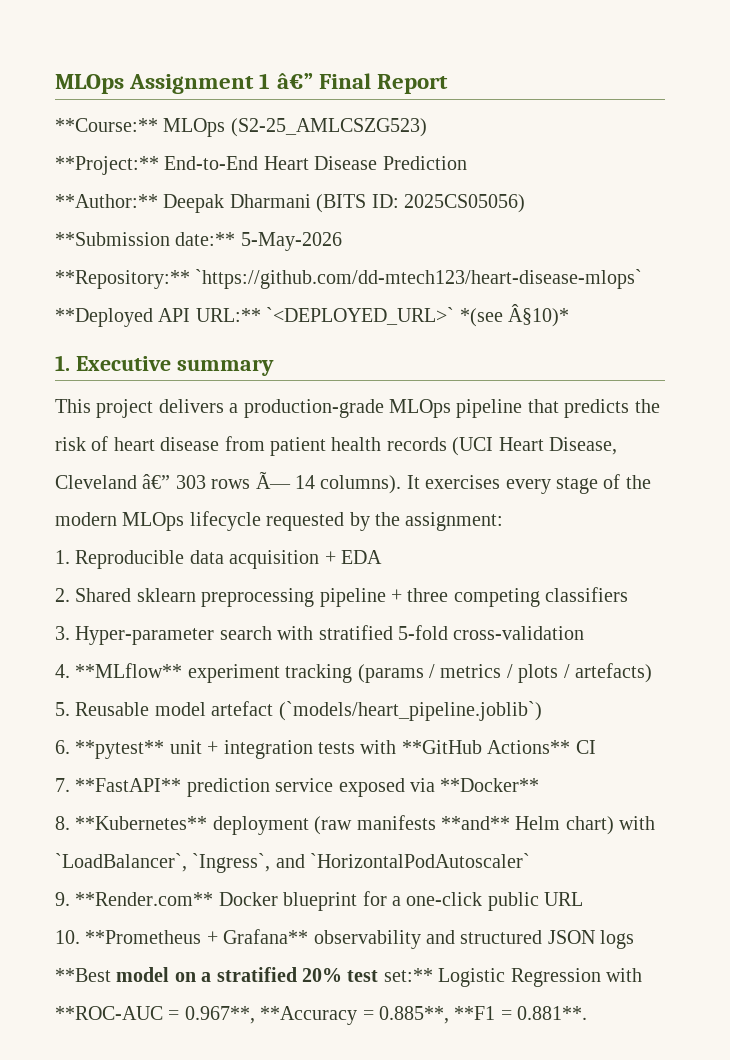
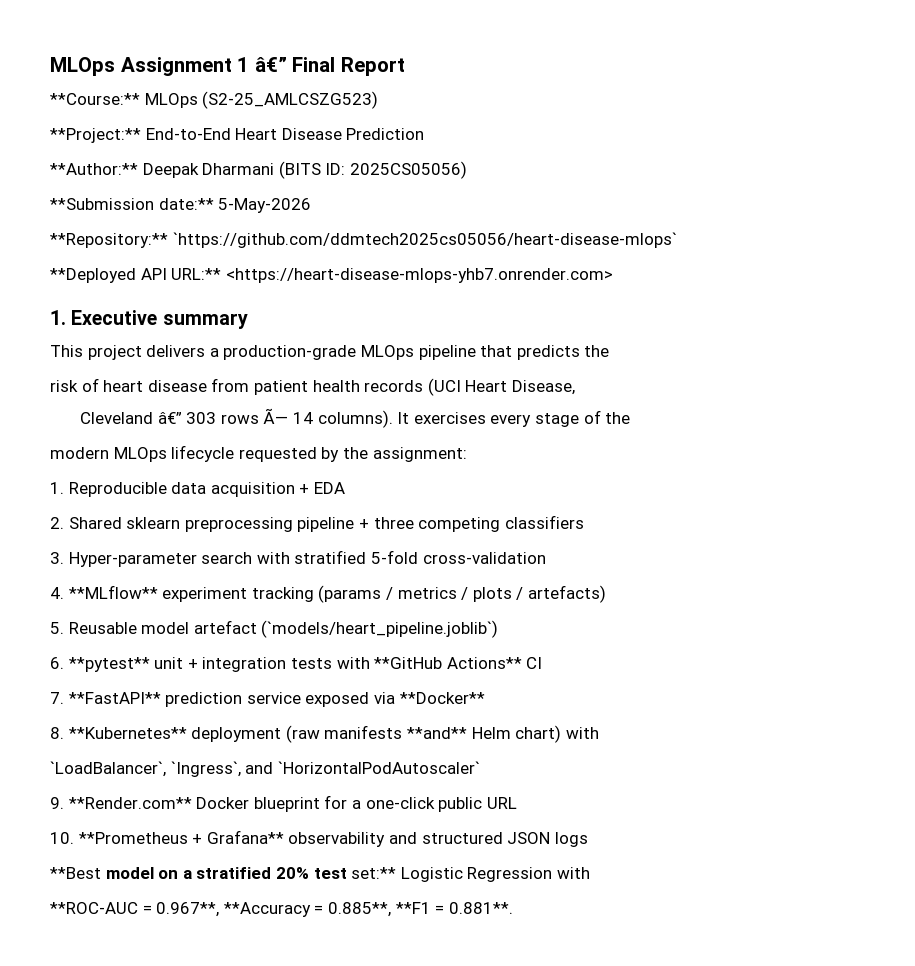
- **Repository:** `https://github.com/dd-mtech123/heart-disease-mlops`
+ **Repository:** `https://github.com/ddmtech2025cs05056/heart-disease-mlops`
- **Deployed API URL:** `<DEPLOYED_URL>` *(see Â§10)*
+ **Deployed API URL:** <https://heart-disease-mlops-yhb7.onrender.com>

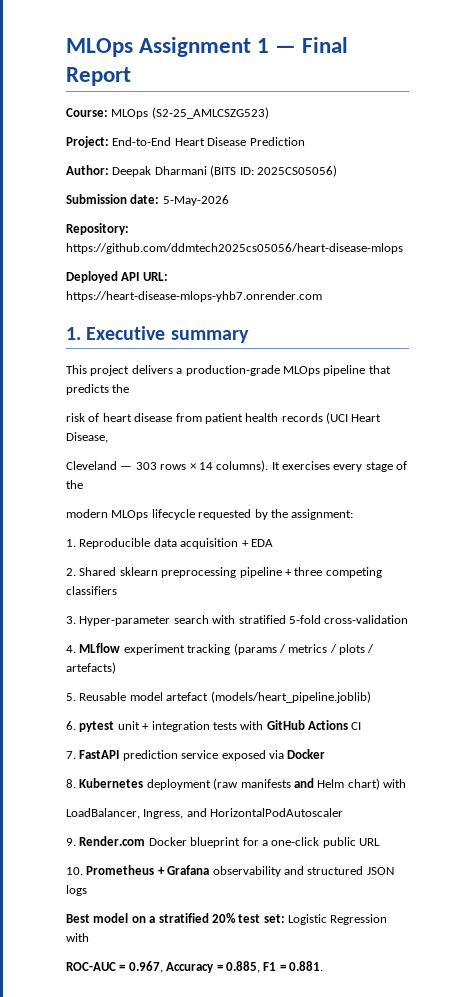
- MLOps Assignment 1 â€” Final Report
+ MLOps Assignment 1 — Final Report
- **Course:** MLOps (S2-25_AMLCSZG523)
+ Course: MLOps (S2-25_AMLCSZG523)
- **Project:** End-to-End Heart Disease Prediction
+ Project: End-to-End Heart Disease Prediction
- **Author:** Deepak Dharmani (BITS ID: 2025CS05056)
+ Author: Deepak Dharmani (BITS ID: 2025CS05056)
- **Submission date:** 5-May-2026
+ Submission date: 5-May-2026
- **Repository:** `https://github.com/ddmtech2025cs05056/heart-disease-mlops`
- **Deployed API URL:** <https://heart-disease-mlops-yhb7.onrender.com>
+ Repository: https://github.com/ddmtech2025cs05056/heart-disease-mlops
+ Deployed API URL: https://heart-disease-mlops-yhb7.onrender.com
- Cleveland â€” 303 rows Ã— 14 columns).
+ Cleveland — 303 rows × 14 columns).
- 4. **MLflow** experiment tracking (params / metrics / plots / artefacts)
+ 4. MLflow experiment tracking (params / metrics / plots / artefacts)
- 5. Reusable model artefact (`models/heart_pipeline.joblib`)
+ 5. Reusable model artefact (models/heart_pipeline.joblib)
- 6. **pytest** unit + integration tests with **GitHub Actions** CI
+ 6. pytest unit + integration tests with GitHub Actions CI
- 7. **FastAPI** prediction service exposed via **Docker**
+ 7. FastAPI prediction service exposed via Docker
- 8. **Kubernetes** deployment (raw manifests **and** Helm chart) with
+ 8. Kubernetes deployment (raw manifests and Helm chart) with
- `LoadBalancer`, `Ingress`, and `HorizontalPodAutoscaler`
+ LoadBalancer, Ingress, and HorizontalPodAutoscaler
- 9. **Render.com** Docker blueprint for a one-click public URL
+ 9. Render.com Docker blueprint for a one-click public URL
- 10. **Prometheus + Grafana** observability and structured JSON logs
+ 10. Prometheus + Grafana observability and structured JSON logs
- **Best model on a stratified 20% test set:** Logistic Regression with
+ Best model on a stratified 20% test set: Logistic Regression with
- **ROC-AUC = 0.967**, **Accuracy = 0.885**, **F1 = 0.881**.
+ ROC-AUC = 0.967, Accuracy = 0.885, F1 = 0.881.

